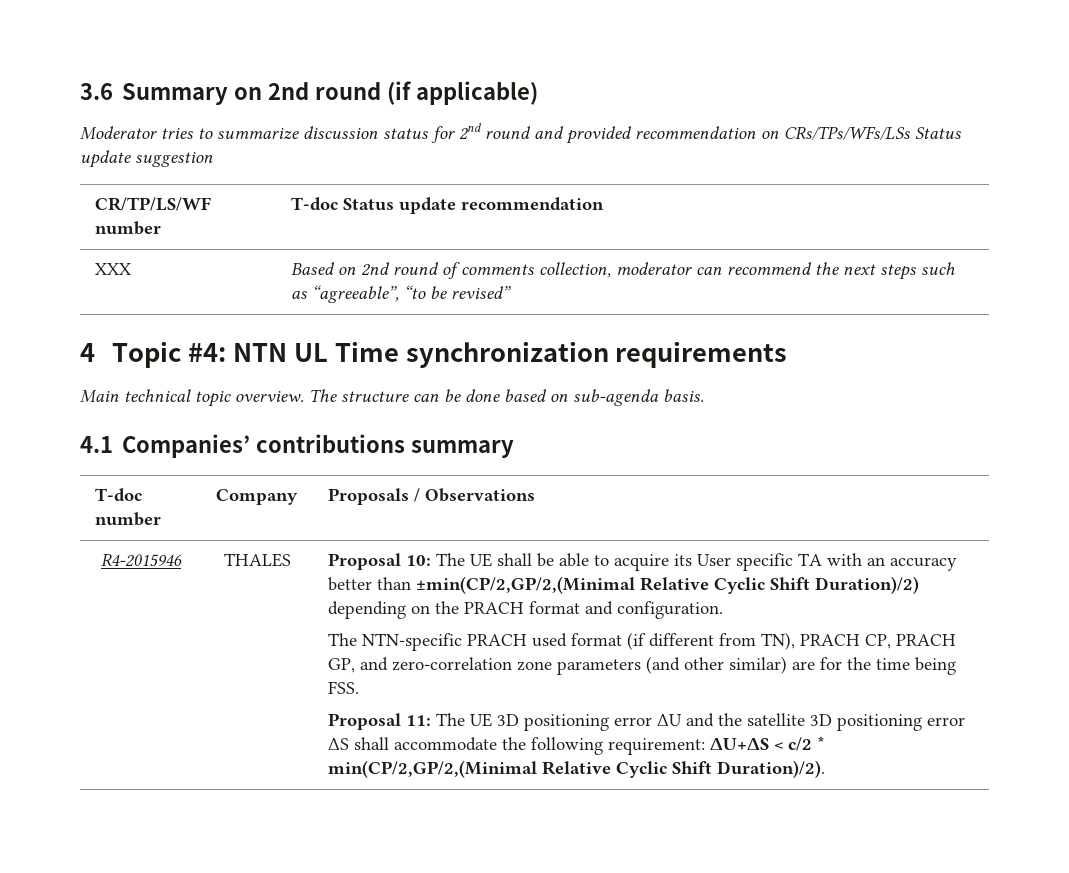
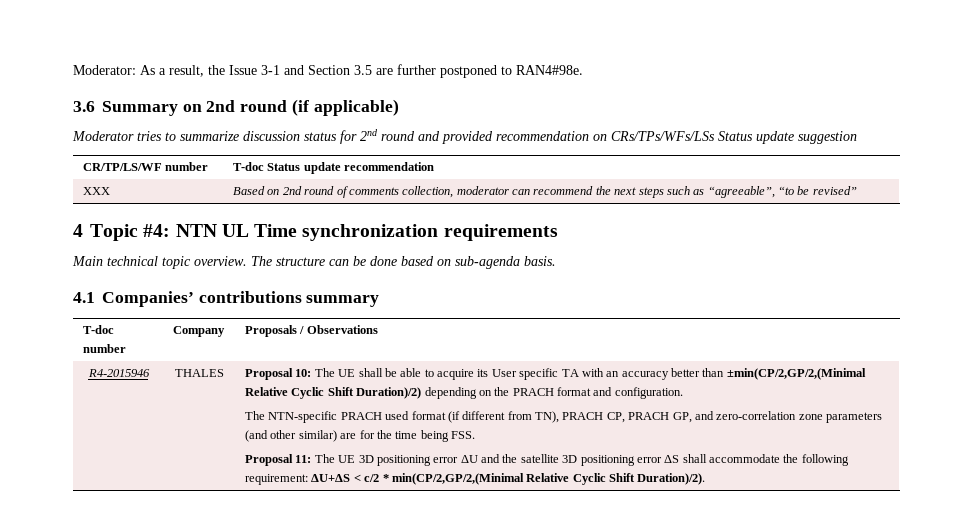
+ Moderator: As a result, the Issue 3-1 and Section 3.5 are further postponed to RAN4#98e.

